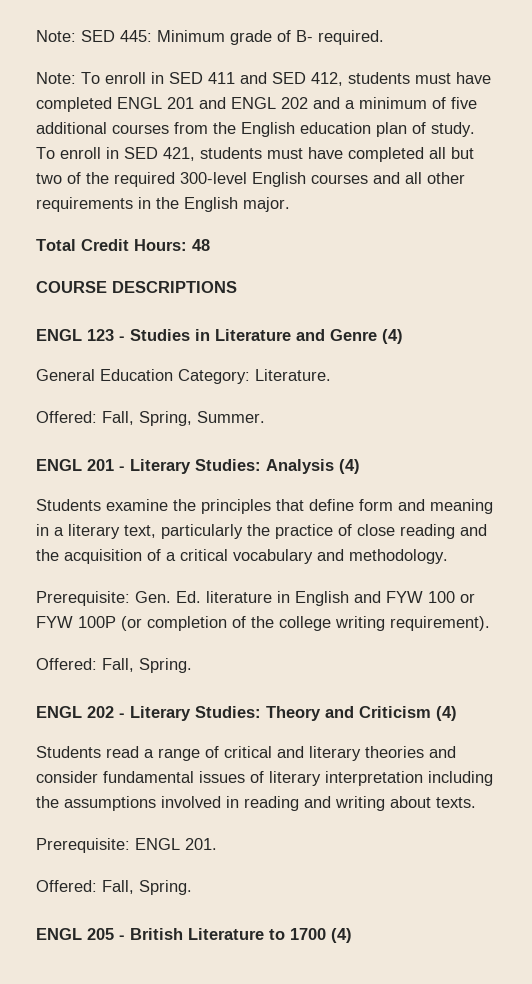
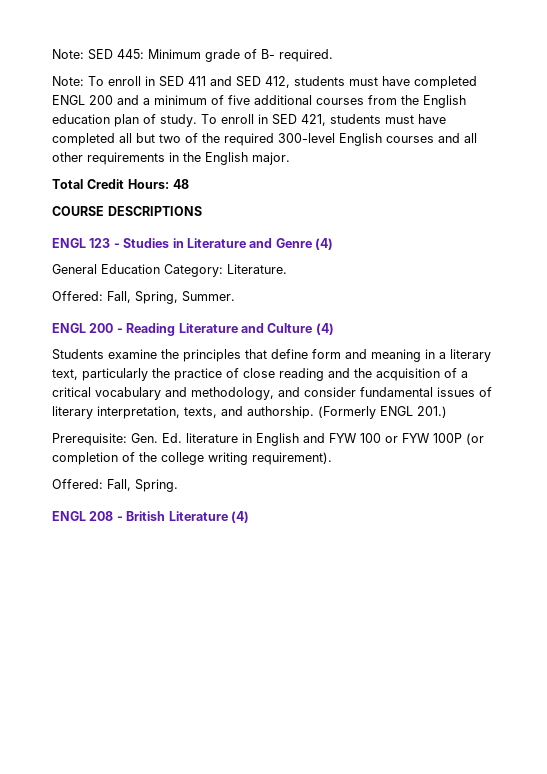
- Note: To enroll in SED 411 and SED 412, students must have completed ENGL 201 and ENGL 202 and a minimum of five additional courses from the English education plan of study.
+ Note: To enroll in SED 411 and SED 412, students must have completed ENGL 200 and a minimum of five additional courses from the English education plan of study.
- ENGL 201 - Literary Studies: Analysis (4)
+ ENGL 200 - Reading Literature and Culture (4)
- Students examine the principles that define form and meaning in a literary text, particularly the practice of close reading and the acquisition of a critical vocabulary and methodology.
+ Students examine the principles that define form and meaning in a literary text, particularly the practice of close reading and the acquisition of a critical vocabulary and methodology, and consider fundamental issues of literary interpretation, texts, and authorship. (Formerly ENGL 201.)
- ENGL 202 - Literary Studies: Theory and Criticism (4)
- Students read a range of critical and literary theories and consider fundamental issues of literary interpretation including the assumptions involved in reading and writing about texts.
- Prerequisite: ENGL 201.
- Offered: Fall, Spring.
- ENGL 205 - British Literature to 1700 (4)
+ ENGL 208 - British Literature (4)

